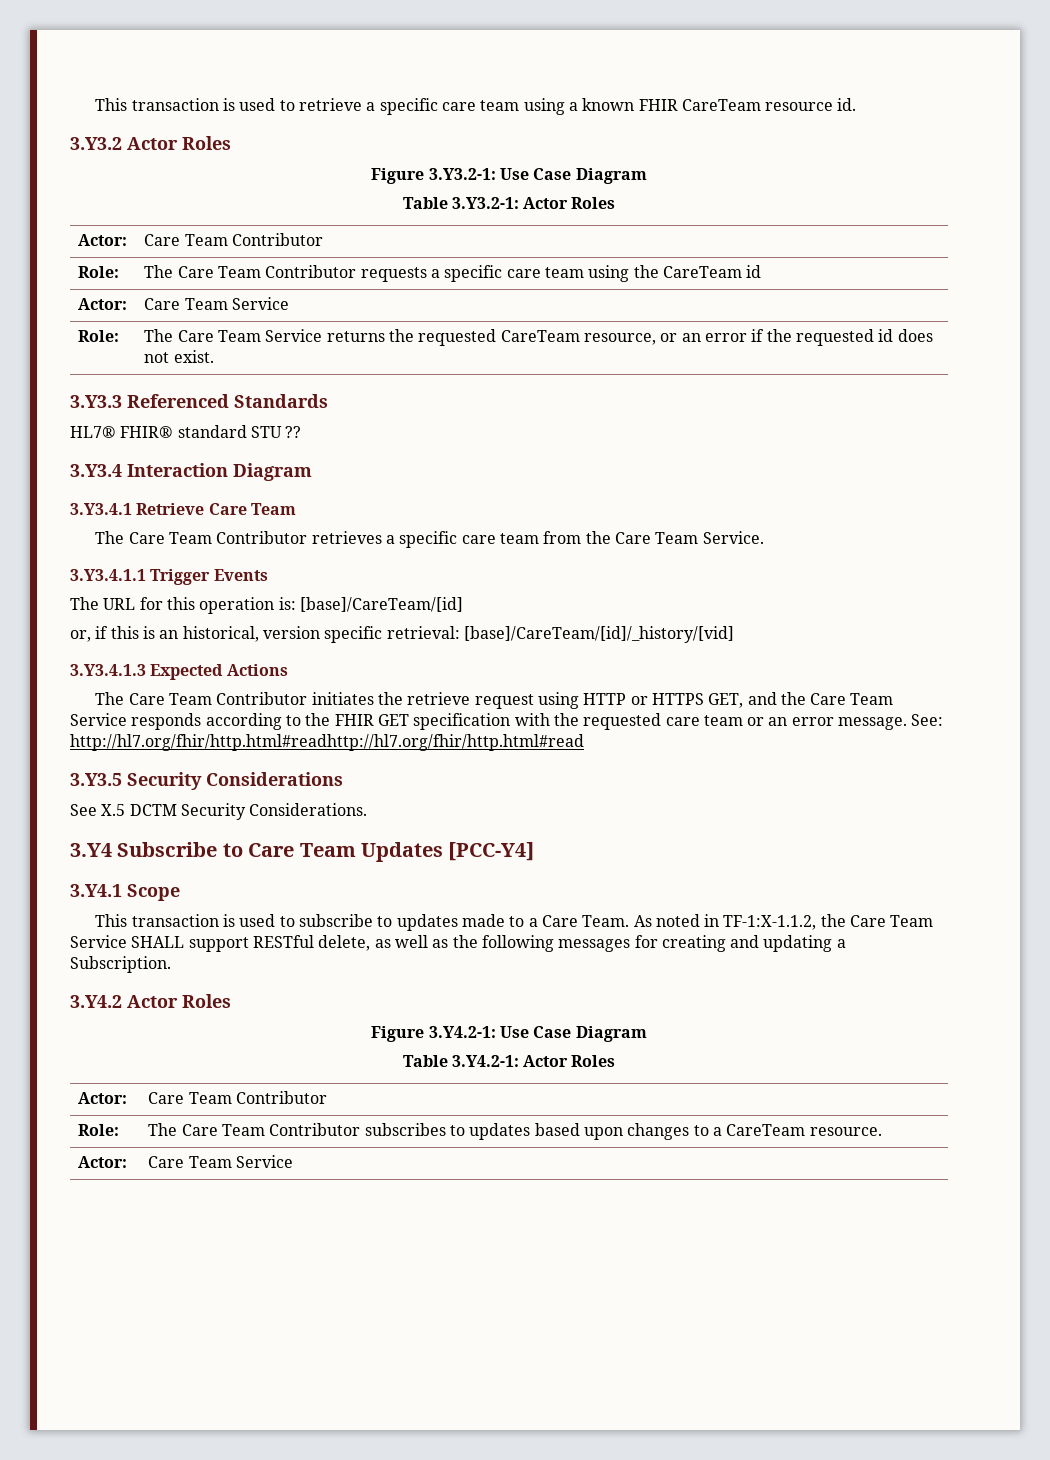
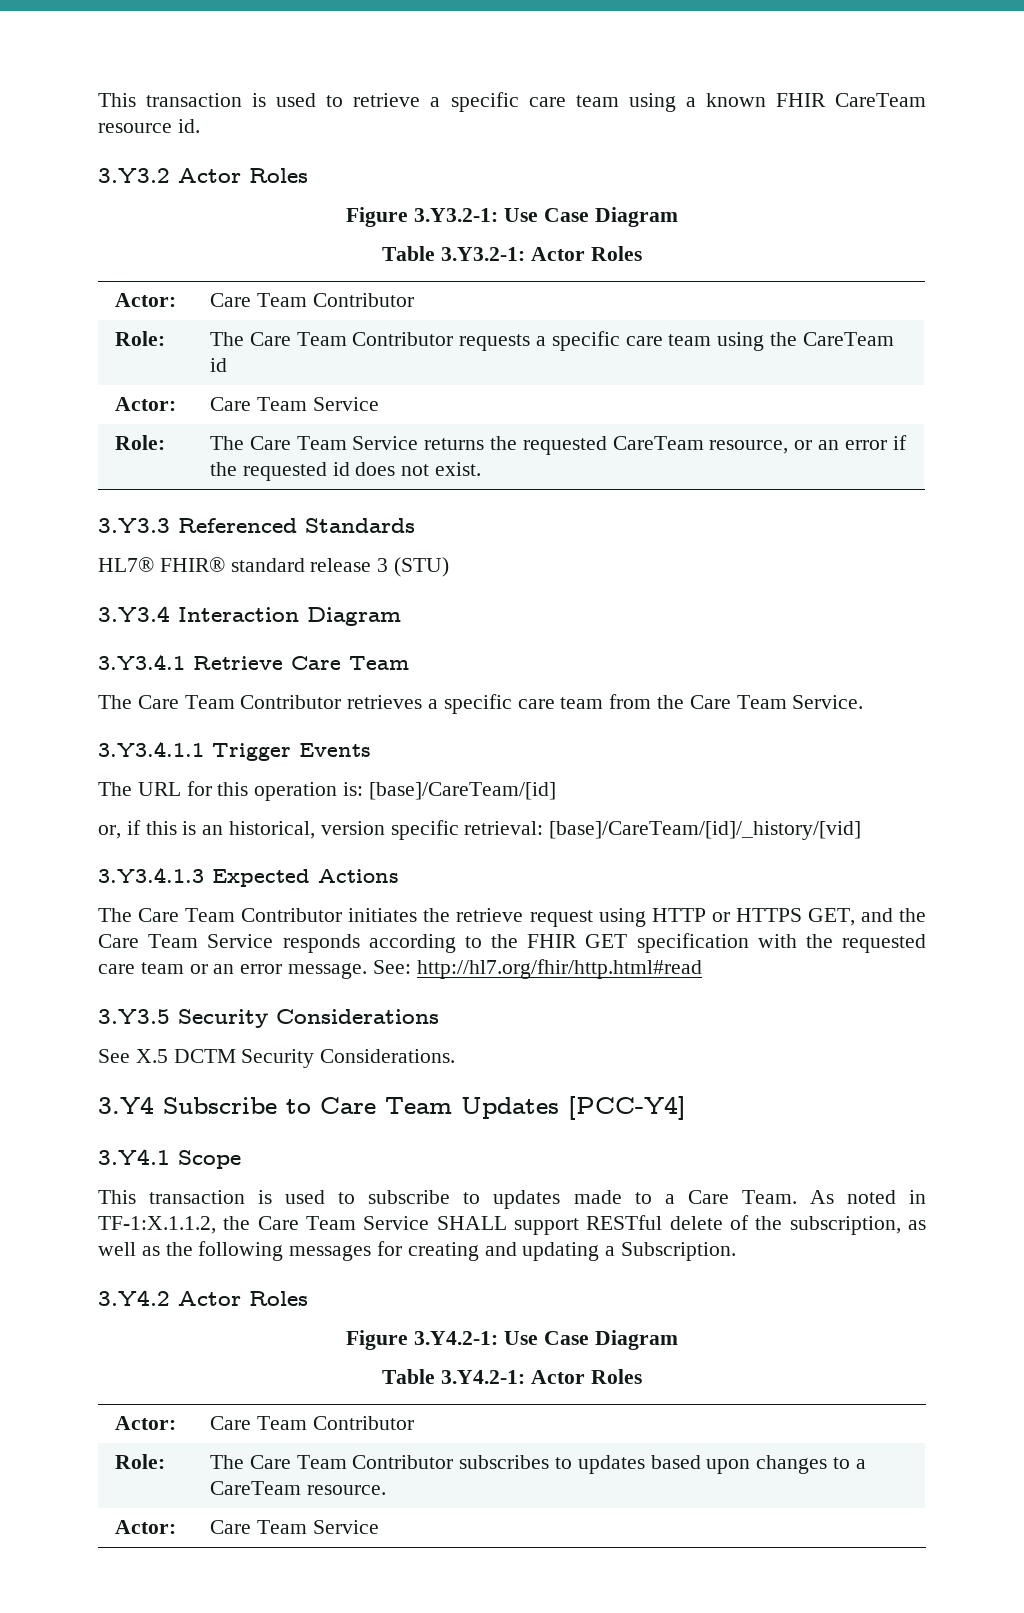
- HL7® FHIR® standard STU ??
+ HL7® FHIR® standard release 3 (STU)
- See: http://hl7.org/fhir/http.html#readhttp://hl7.org/fhir/http.html#read
+ See: http://hl7.org/fhir/http.html#read
- As noted in TF-1:X-1.1.2, the Care Team Service SHALL support RESTful delete, as well as the following messages for creating and updating a Subscription.
+ As noted in TF-1:X.1.1.2, the Care Team Service SHALL support RESTful delete of the subscription, as well as the following messages for creating and updating a Subscription.

